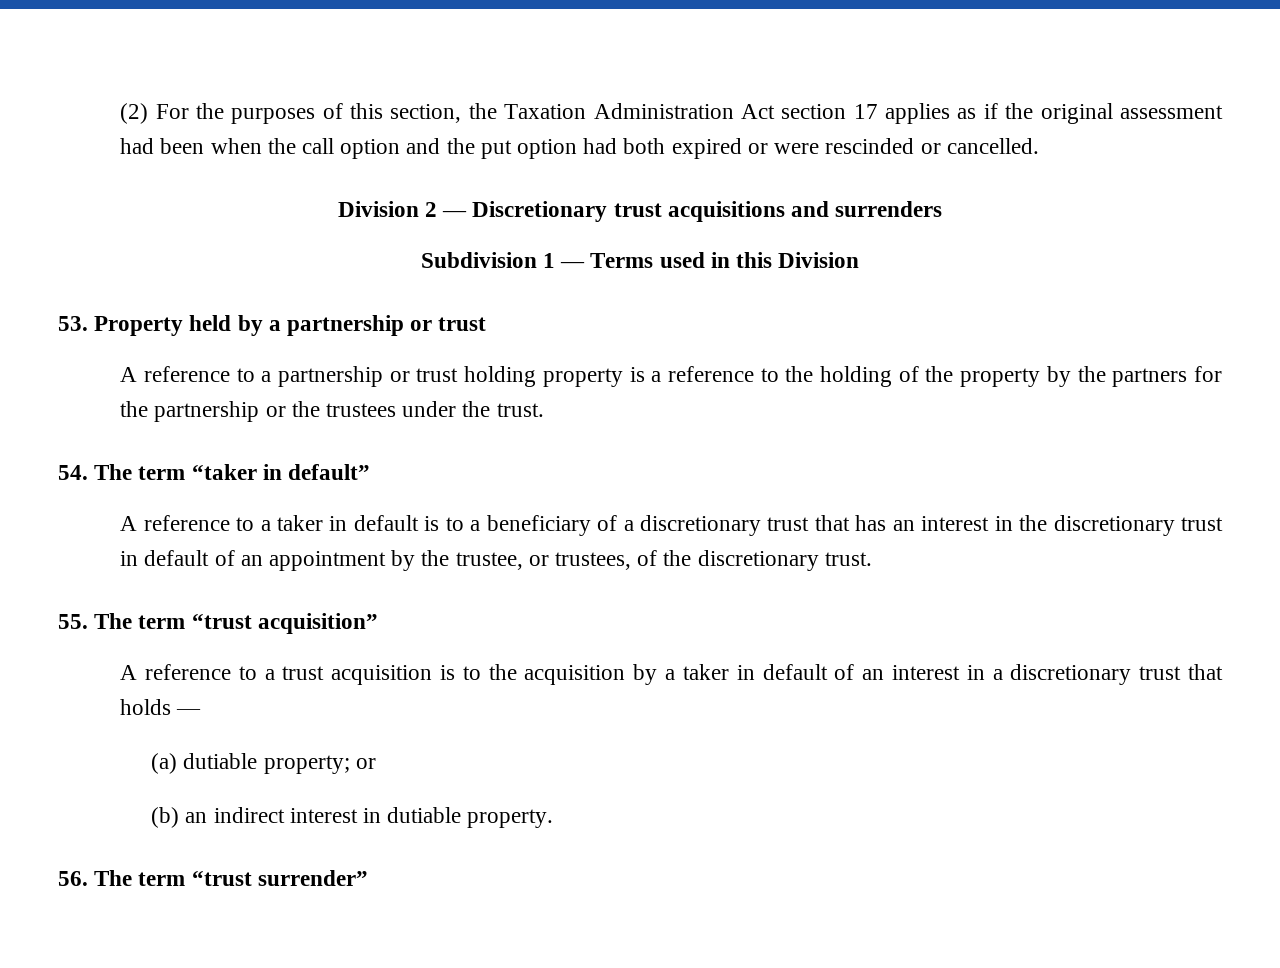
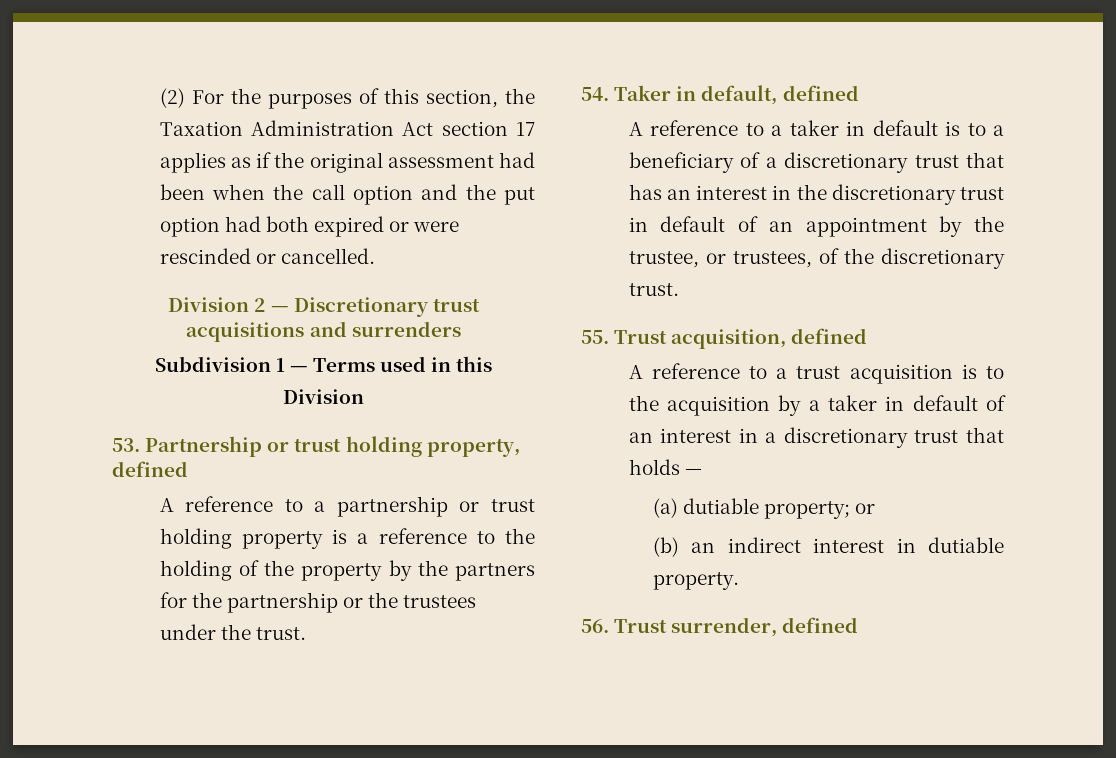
- 53. Property held by a partnership or trust
+ 53. Partnership or trust holding property, defined
- 54. The term “taker in default”
+ 54. Taker in default, defined
- 55. The term “trust acquisition”
+ 55. Trust acquisition, defined
- 56. The term “trust surrender”
+ 56. Trust surrender, defined

